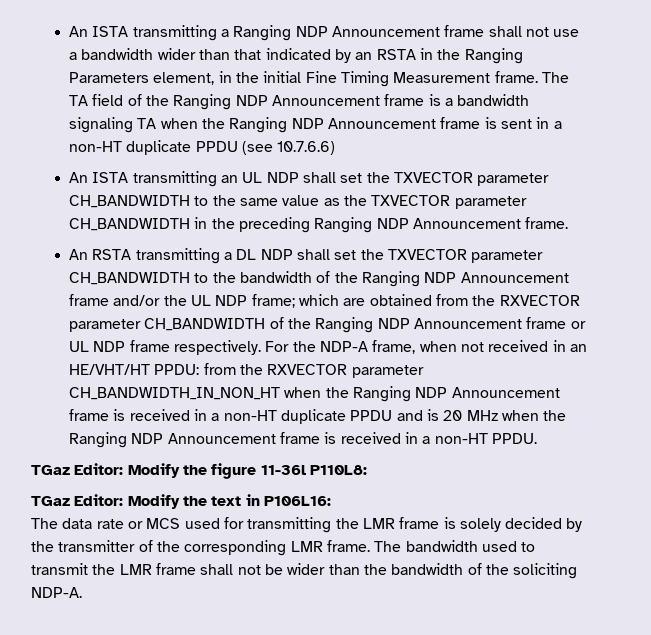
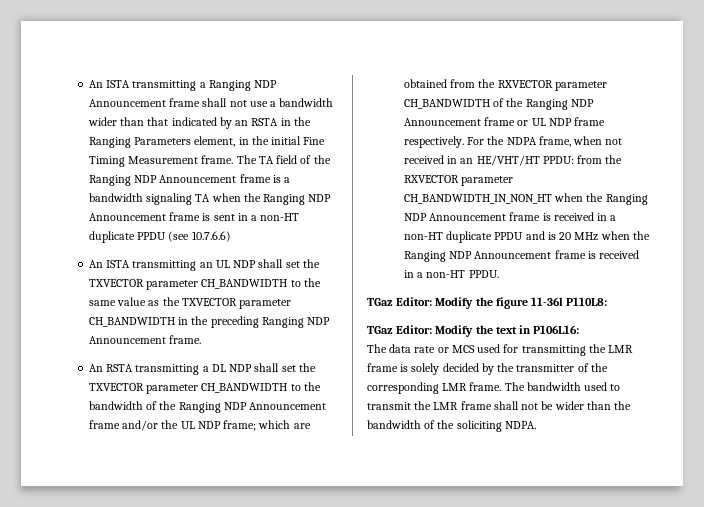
- For the NDP-A frame, when not received in an HE/VHT/HT PPDU: from the RXVECTOR parameter CH_BANDWIDTH_IN_NON_HT when the Ranging NDP Announcement frame is received in a non-HT duplicate PPDU and is 20 MHz when the Ranging NDP Announcement frame is received in a non-HT PPDU.
+ For the NDPA frame, when not received in an HE/VHT/HT PPDU: from the RXVECTOR parameter CH_BANDWIDTH_IN_NON_HT when the Ranging NDP Announcement frame is received in a non-HT duplicate PPDU and is 20 MHz when the Ranging NDP Announcement frame is received in a non-HT PPDU.
- The bandwidth used to transmit the LMR frame shall not be wider than the bandwidth of the soliciting NDP-A.
+ The bandwidth used to transmit the LMR frame shall not be wider than the bandwidth of the soliciting NDPA.

